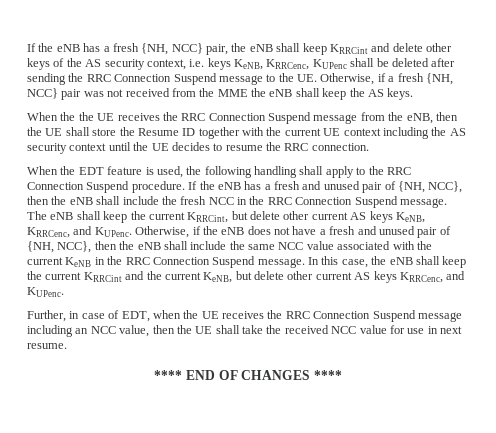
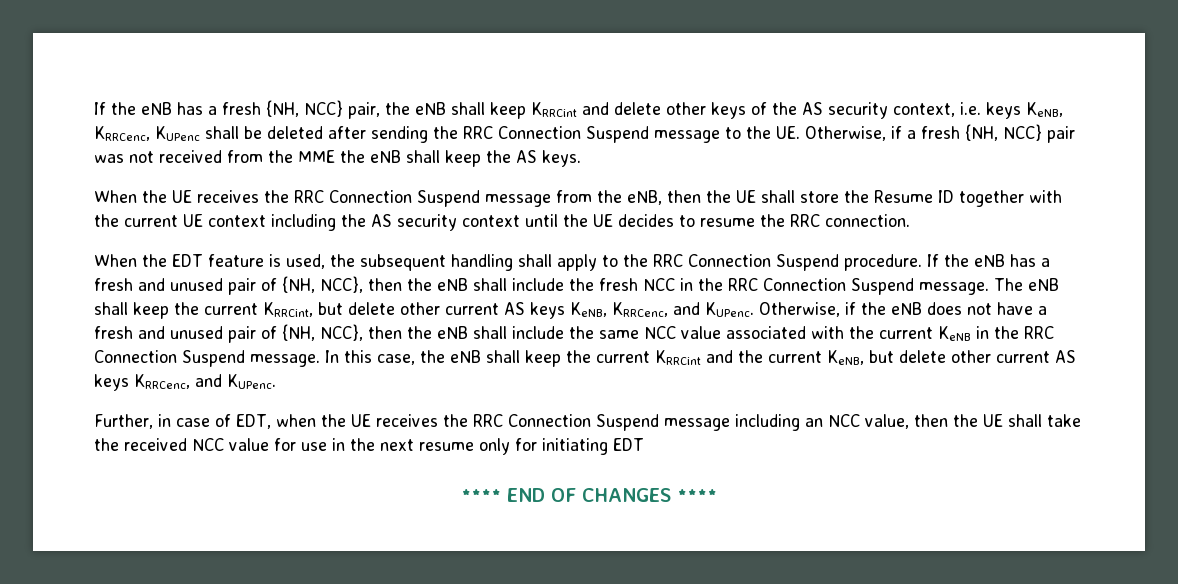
- When the the UE receives the RRC Connection Suspend message from the eNB, then the UE shall store the Resume ID together with the current UE context including the AS security context until the UE decides to resume the RRC connection.
+ When the UE receives the RRC Connection Suspend message from the eNB, then the UE shall store the Resume ID together with the current UE context including the AS security context until the UE decides to resume the RRC connection.
- When the EDT feature is used, the following handling shall apply to the RRC Connection Suspend procedure.
+ When the EDT feature is used, the subsequent handling shall apply to the RRC Connection Suspend procedure.
- Further, in case of EDT, when the UE receives the RRC Connection Suspend message including an NCC value, then the UE shall take the received NCC value for use in next resume.
+ Further, in case of EDT, when the UE receives the RRC Connection Suspend message including an NCC value, then the UE shall take the received NCC value for use in the next resume only for initiating EDT

